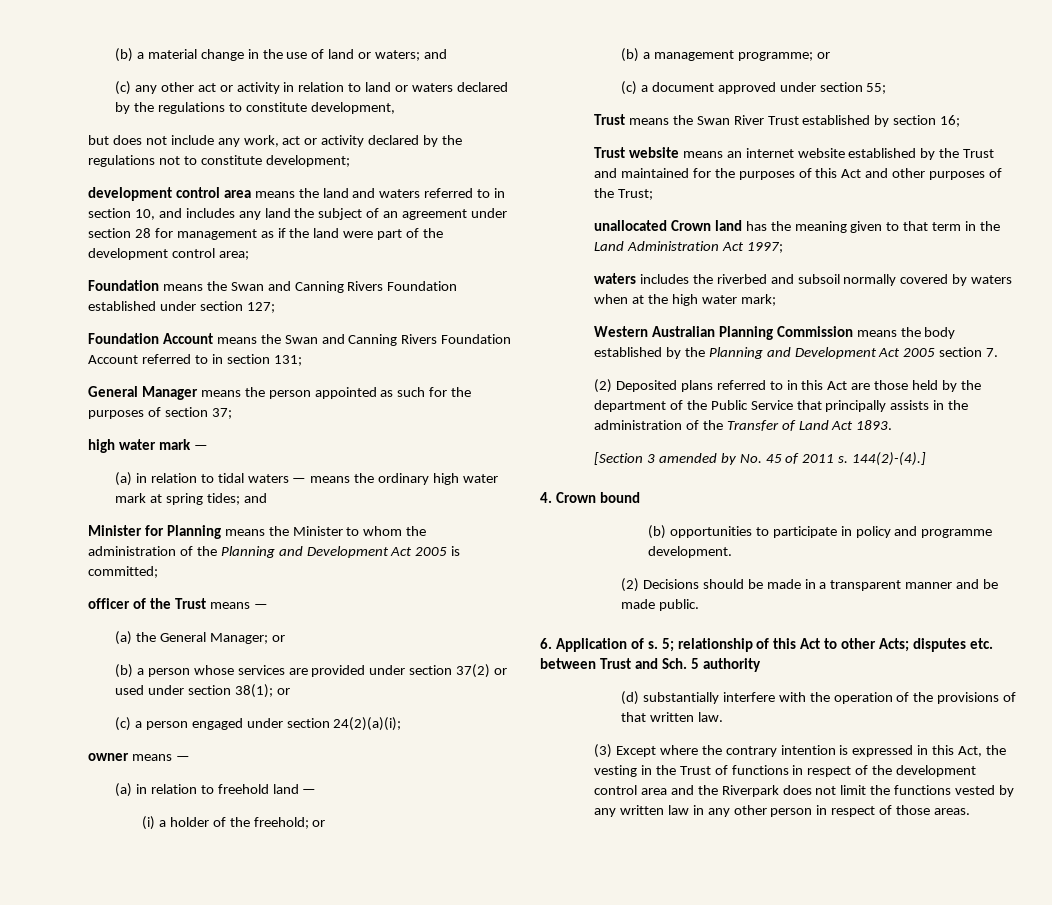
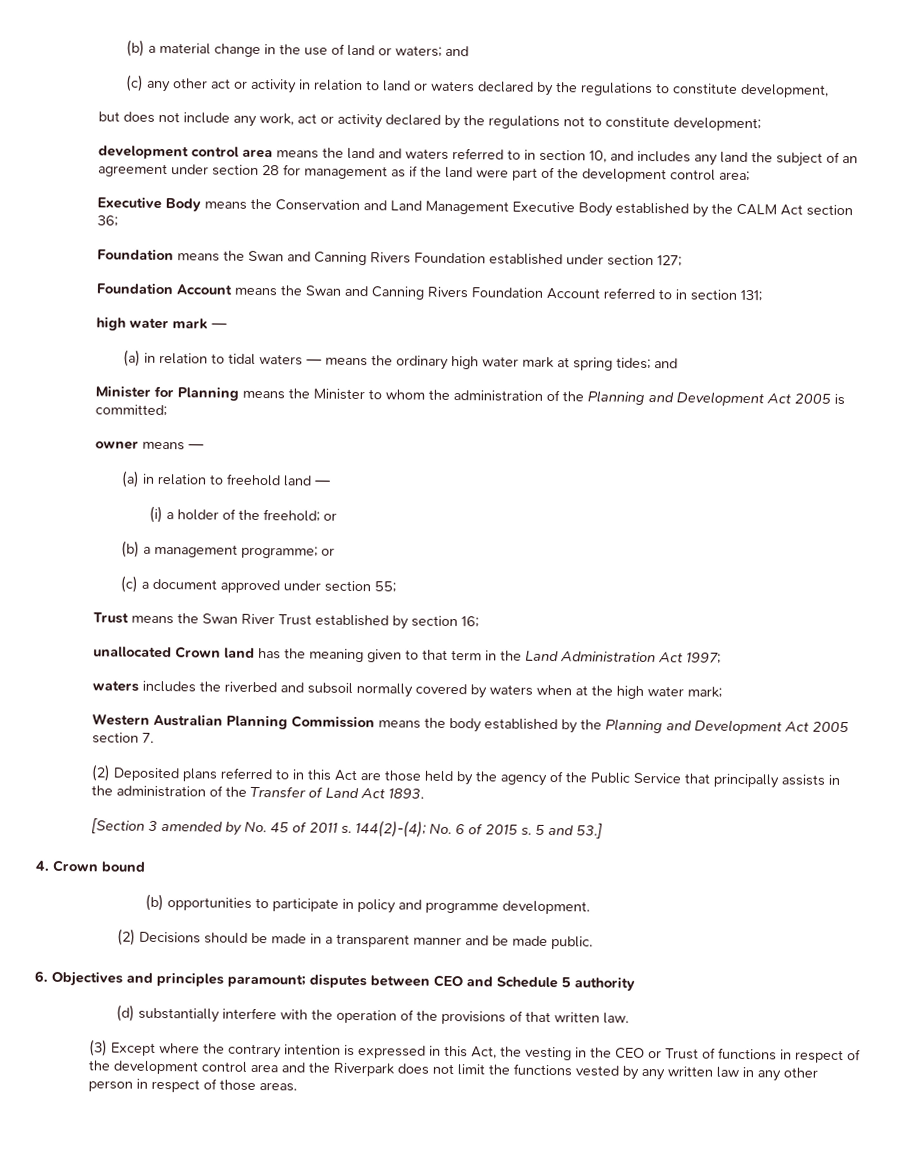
+ Executive Body means the Conservation and Land Management Executive Body established by the CALM Act section 36;
- General Manager means the person appointed as such for the purposes of section 37;
- officer of the Trust means —
- (a) the General Manager; or
- (b) a person whose services are provided under section 37(2) or used under section 38(1); or
- (c) a person engaged under section 24(2)(a)(i);
- Trust website means an internet website established by the Trust and maintained for the purposes of this Act and other purposes of the Trust;
- (2) Deposited plans referred to in this Act are those held by the department of the Public Service that principally assists in the administration of the Transfer of Land Act 1893.
+ (2) Deposited plans referred to in this Act are those held by the agency of the Public Service that principally assists in the administration of the Transfer of Land Act 1893.
- 144(2)-(4).]
+ 144(2)-(4); No. 6 of 2015 s. 5 and 53.]
- 6. Application of s. 5; relationship of this Act to other Acts; disputes etc. between Trust and Sch. 5 authority
+ 6. Objectives and principles paramount; disputes between CEO and Schedule 5 authority
- (3) Except where the contrary intention is expressed in this Act, the vesting in the Trust of functions in respect of the development control area and the Riverpark does not limit the functions vested by any written law in any other person in respect of those areas.
+ (3) Except where the contrary intention is expressed in this Act, the vesting in the CEO or Trust of functions in respect of the development control area and the Riverpark does not limit the functions vested by any written law in any other person in respect of those areas.

